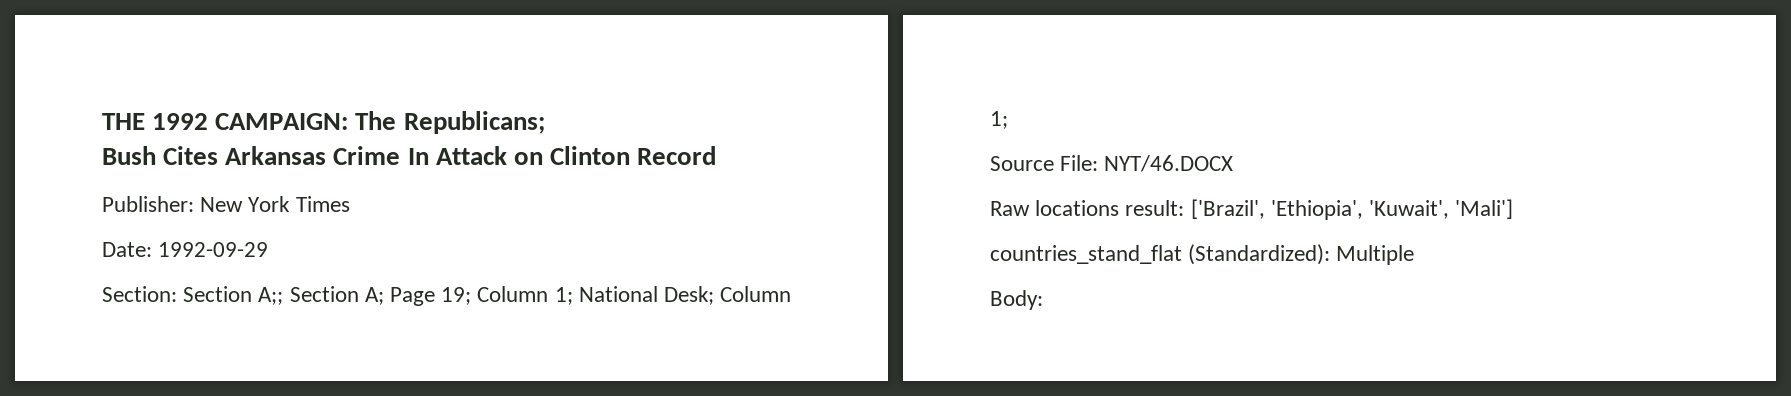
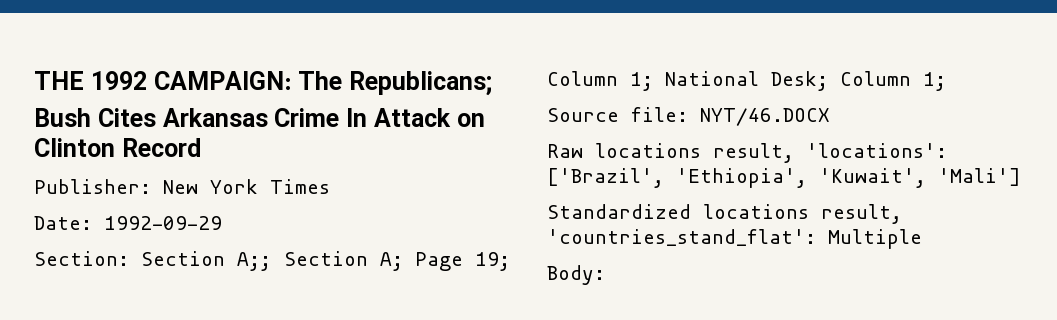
- Source File: NYT/46.DOCX
+ Source file: NYT/46.DOCX
- Raw locations result: ['Brazil', 'Ethiopia', 'Kuwait', 'Mali']
+ Raw locations result, 'locations': ['Brazil', 'Ethiopia', 'Kuwait', 'Mali']
- countries_stand_flat (Standardized): Multiple
+ Standardized locations result, 'countries_stand_flat': Multiple

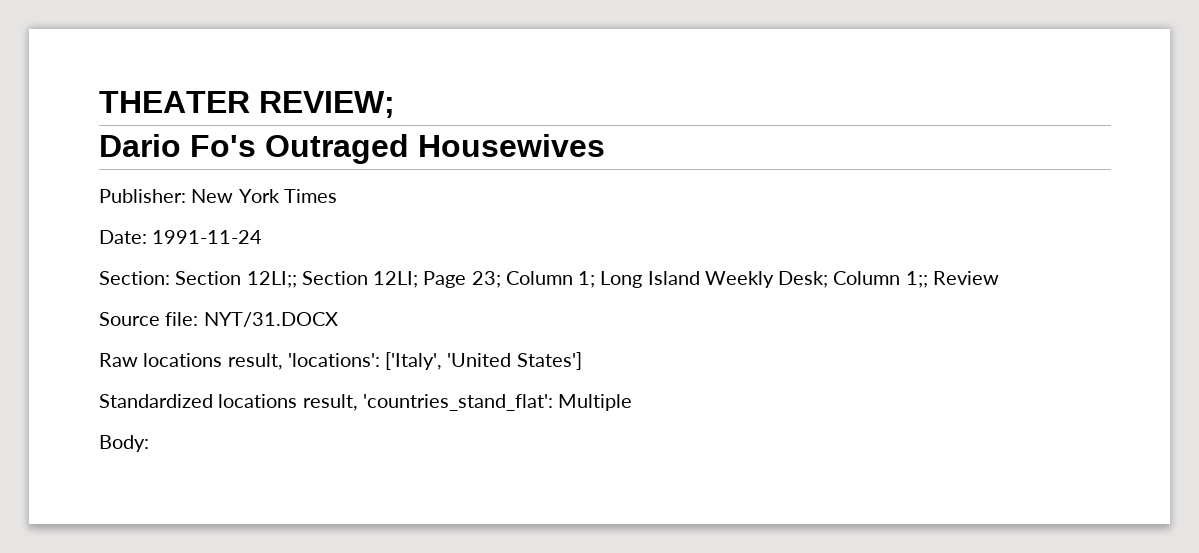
- THE 1992 CAMPAIGN: The Republicans;
- Bush Cites Arkansas Crime In Attack on Clinton Record
+ THEATER REVIEW;
+ Dario Fo's Outraged Housewives
- Date: 1992-09-29
+ Date: 1991-11-24
- Section: Section A;; Section A; Page 19; Column 1; National Desk; Column 1;
+ Section: Section 12LI;; Section 12LI; Page 23; Column 1; Long Island Weekly Desk; Column 1;; Review
- Source file: NYT/46.DOCX
+ Source file: NYT/31.DOCX
- Raw locations result, 'locations': ['Brazil', 'Ethiopia', 'Kuwait', 'Mali']
+ Raw locations result, 'locations': ['Italy', 'United States']

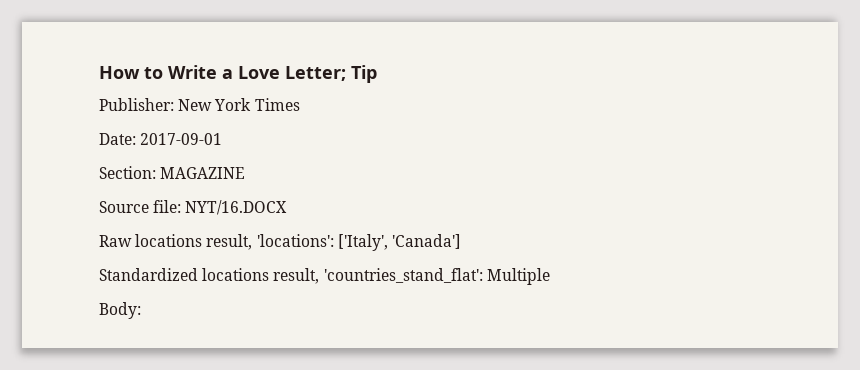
- THEATER REVIEW;
- Dario Fo's Outraged Housewives
+ How to Write a Love Letter; Tip
- Date: 1991-11-24
+ Date: 2017-09-01
- Section: Section 12LI;; Section 12LI; Page 23; Column 1; Long Island Weekly Desk; Column 1;; Review
+ Section: MAGAZINE
- Source file: NYT/31.DOCX
+ Source file: NYT/16.DOCX
- Raw locations result, 'locations': ['Italy', 'United States']
+ Raw locations result, 'locations': ['Italy', 'Canada']

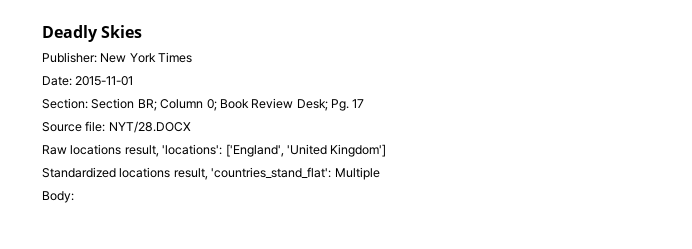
- How to Write a Love Letter; Tip
+ Deadly Skies
- Date: 2017-09-01
+ Date: 2015-11-01
- Section: MAGAZINE
+ Section: Section BR; Column 0; Book Review Desk; Pg. 17
- Source file: NYT/16.DOCX
+ Source file: NYT/28.DOCX
- Raw locations result, 'locations': ['Italy', 'Canada']
+ Raw locations result, 'locations': ['England', 'United Kingdom']

